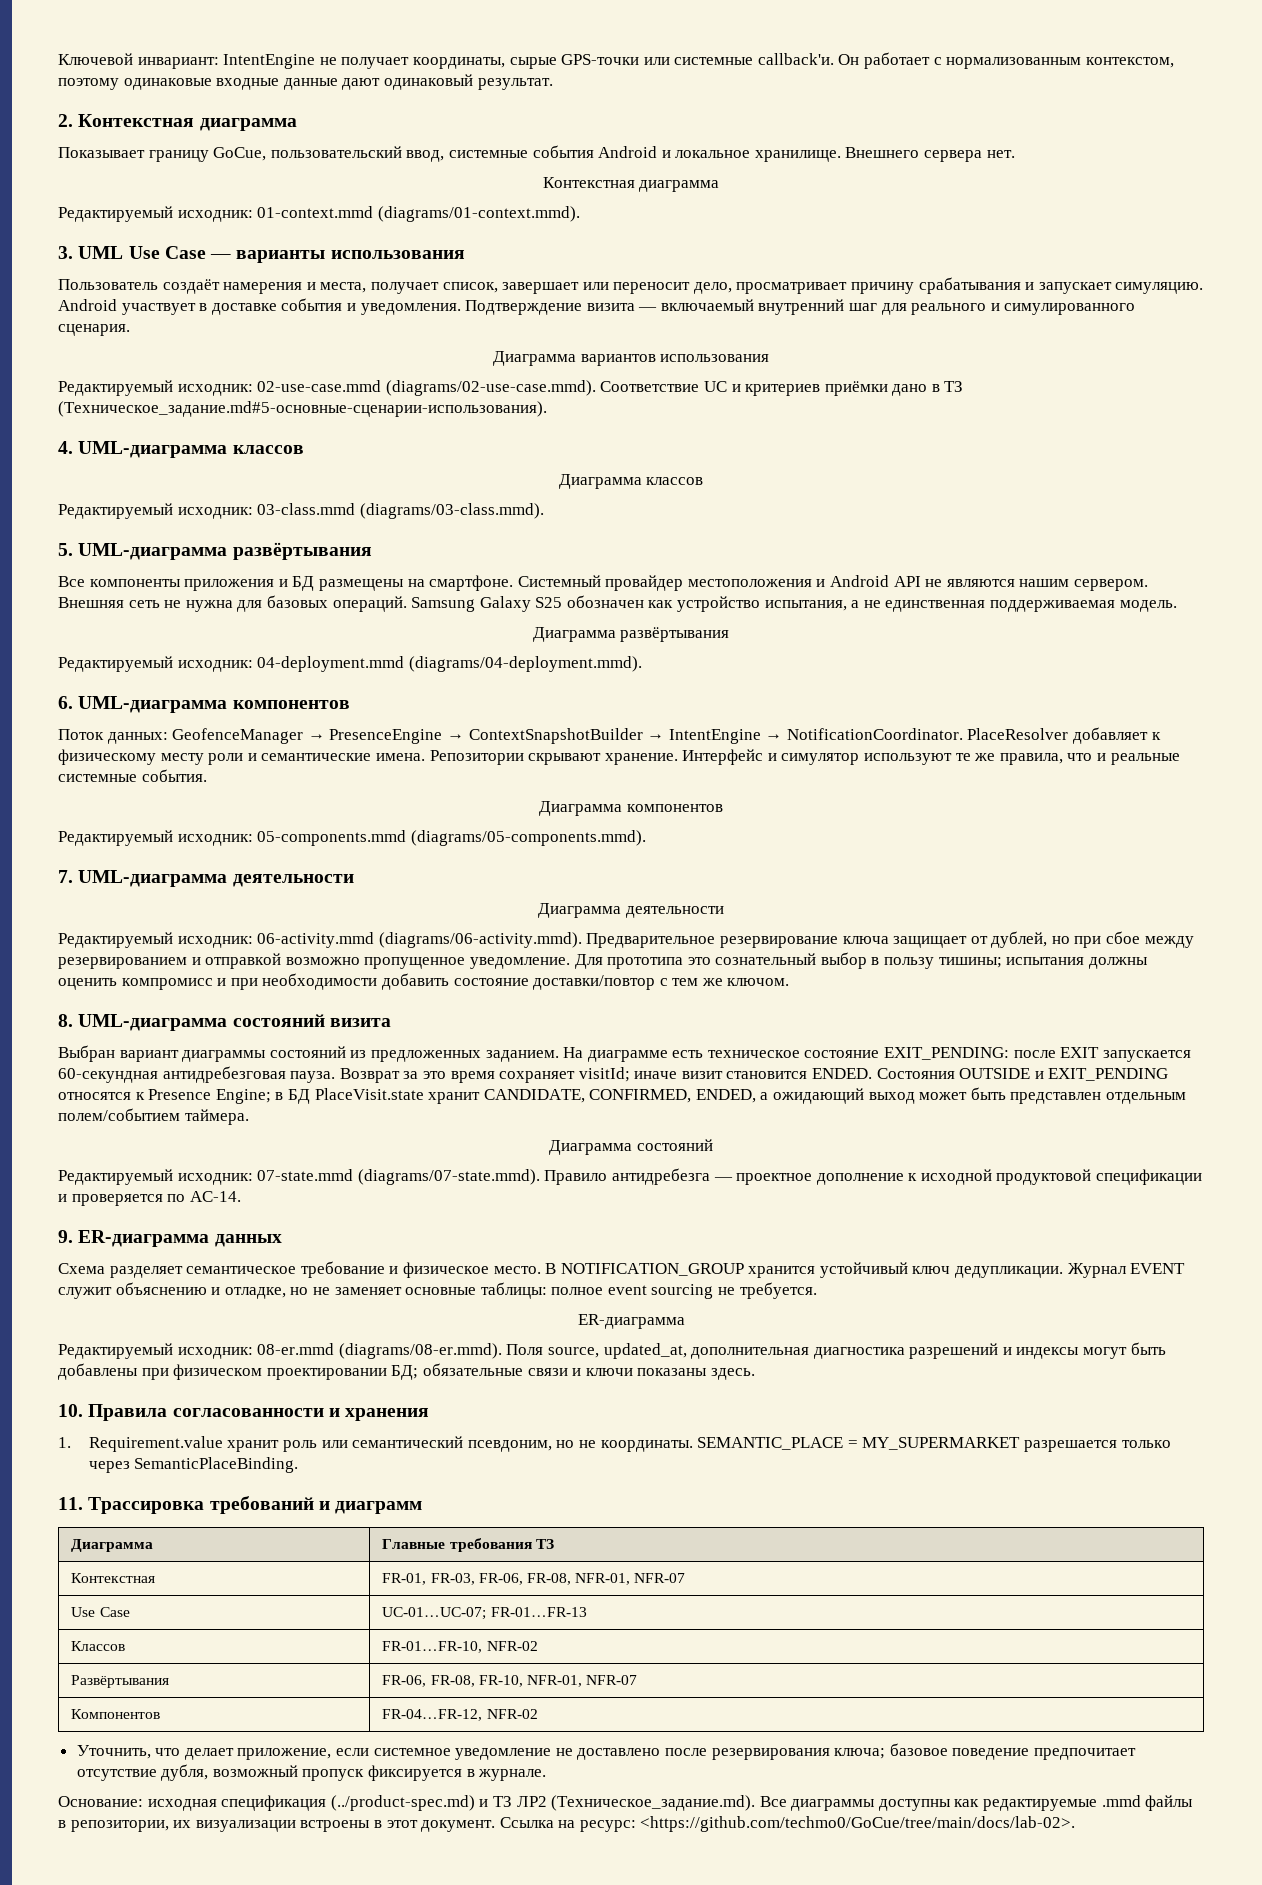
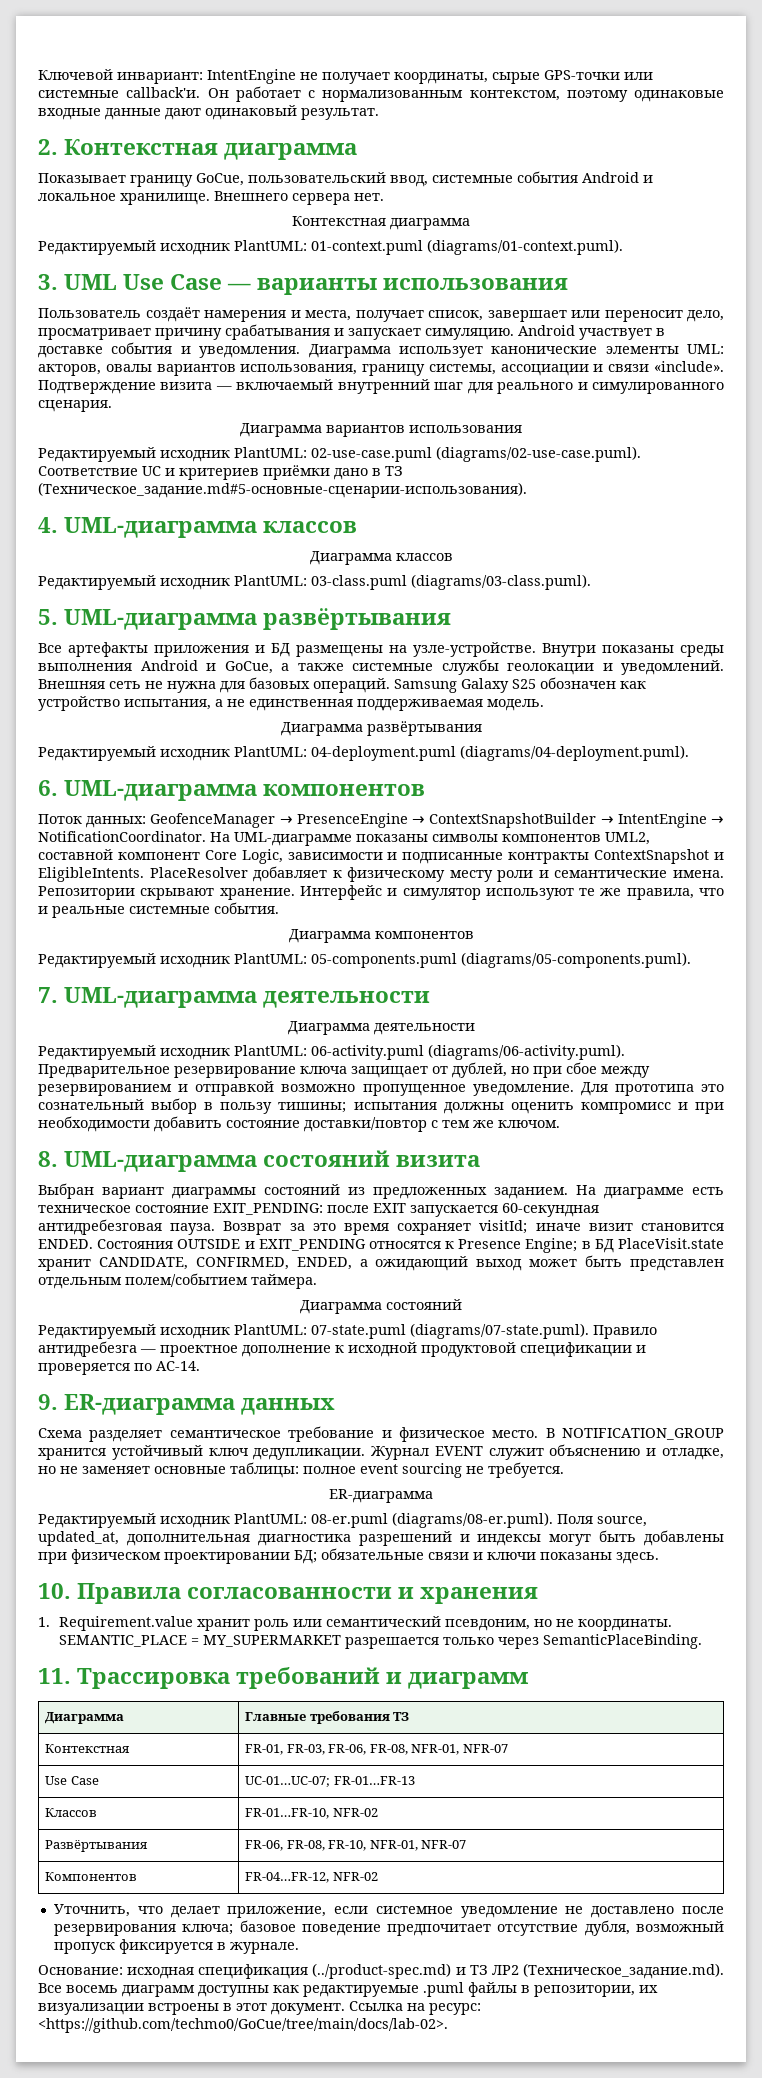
- Редактируемый исходник: 01-context.mmd (diagrams/01-context.mmd).
+ Редактируемый исходник PlantUML: 01-context.puml (diagrams/01-context.puml).
+ Диаграмма использует канонические элементы UML: акторов, овалы вариантов использования, границу системы, ассоциации и связи «include».
- Редактируемый исходник: 02-use-case.mmd (diagrams/02-use-case.mmd). Соответствие UC и критериев приёмки дано в ТЗ (Техническое_задание.md#5-основные-сценарии-использования).
+ Редактируемый исходник PlantUML: 02-use-case.puml (diagrams/02-use-case.puml). Соответствие UC и критериев приёмки дано в ТЗ (Техническое_задание.md#5-основные-сценарии-использования).
- Редактируемый исходник: 03-class.mmd (diagrams/03-class.mmd).
+ Редактируемый исходник PlantUML: 03-class.puml (diagrams/03-class.puml).
- Все компоненты приложения и БД размещены на смартфоне. Системный провайдер местоположения и Android API не являются нашим сервером.
+ Все артефакты приложения и БД размещены на узле-устройстве. Внутри показаны среды выполнения Android и GoCue, а также системные службы геолокации и уведомлений.
- Редактируемый исходник: 04-deployment.mmd (diagrams/04-deployment.mmd).
+ Редактируемый исходник PlantUML: 04-deployment.puml (diagrams/04-deployment.puml).
+ На UML-диаграмме показаны символы компонентов UML2, составной компонент Core Logic, зависимости и подписанные контракты ContextSnapshot и EligibleIntents.
- Редактируемый исходник: 05-components.mmd (diagrams/05-components.mmd).
+ Редактируемый исходник PlantUML: 05-components.puml (diagrams/05-components.puml).
- Редактируемый исходник: 06-activity.mmd (diagrams/06-activity.mmd). Предварительное резервирование ключа защищает от дублей, но при сбое между резервированием и отправкой возможно пропущенное уведомление.
+ Редактируемый исходник PlantUML: 06-activity.puml (diagrams/06-activity.puml). Предварительное резервирование ключа защищает от дублей, но при сбое между резервированием и отправкой возможно пропущенное уведомление.
- Редактируемый исходник: 07-state.mmd (diagrams/07-state.mmd). Правило антидребезга — проектное дополнение к исходной продуктовой спецификации и проверяется по AC-14.
+ Редактируемый исходник PlantUML: 07-state.puml (diagrams/07-state.puml). Правило антидребезга — проектное дополнение к исходной продуктовой спецификации и проверяется по AC-14.
- Редактируемый исходник: 08-er.mmd (diagrams/08-er.mmd). Поля source, updated_at, дополнительная диагностика разрешений и индексы могут быть добавлены при физическом проектировании БД; обязательные связи и ключи показаны здесь.
+ Редактируемый исходник PlantUML: 08-er.puml (diagrams/08-er.puml). Поля source, updated_at, дополнительная диагностика разрешений и индексы могут быть добавлены при физическом проектировании БД; обязательные связи и ключи показаны здесь.
- Основание: исходная спецификация (../product-spec.md) и ТЗ ЛР2 (Техническое_задание.md). Все диаграммы доступны как редактируемые .mmd файлы в репозитории, их визуализации встроены в этот документ.
+ Основание: исходная спецификация (../product-spec.md) и ТЗ ЛР2 (Техническое_задание.md). Все восемь диаграмм доступны как редактируемые .puml файлы в репозитории, их визуализации встроены в этот документ.

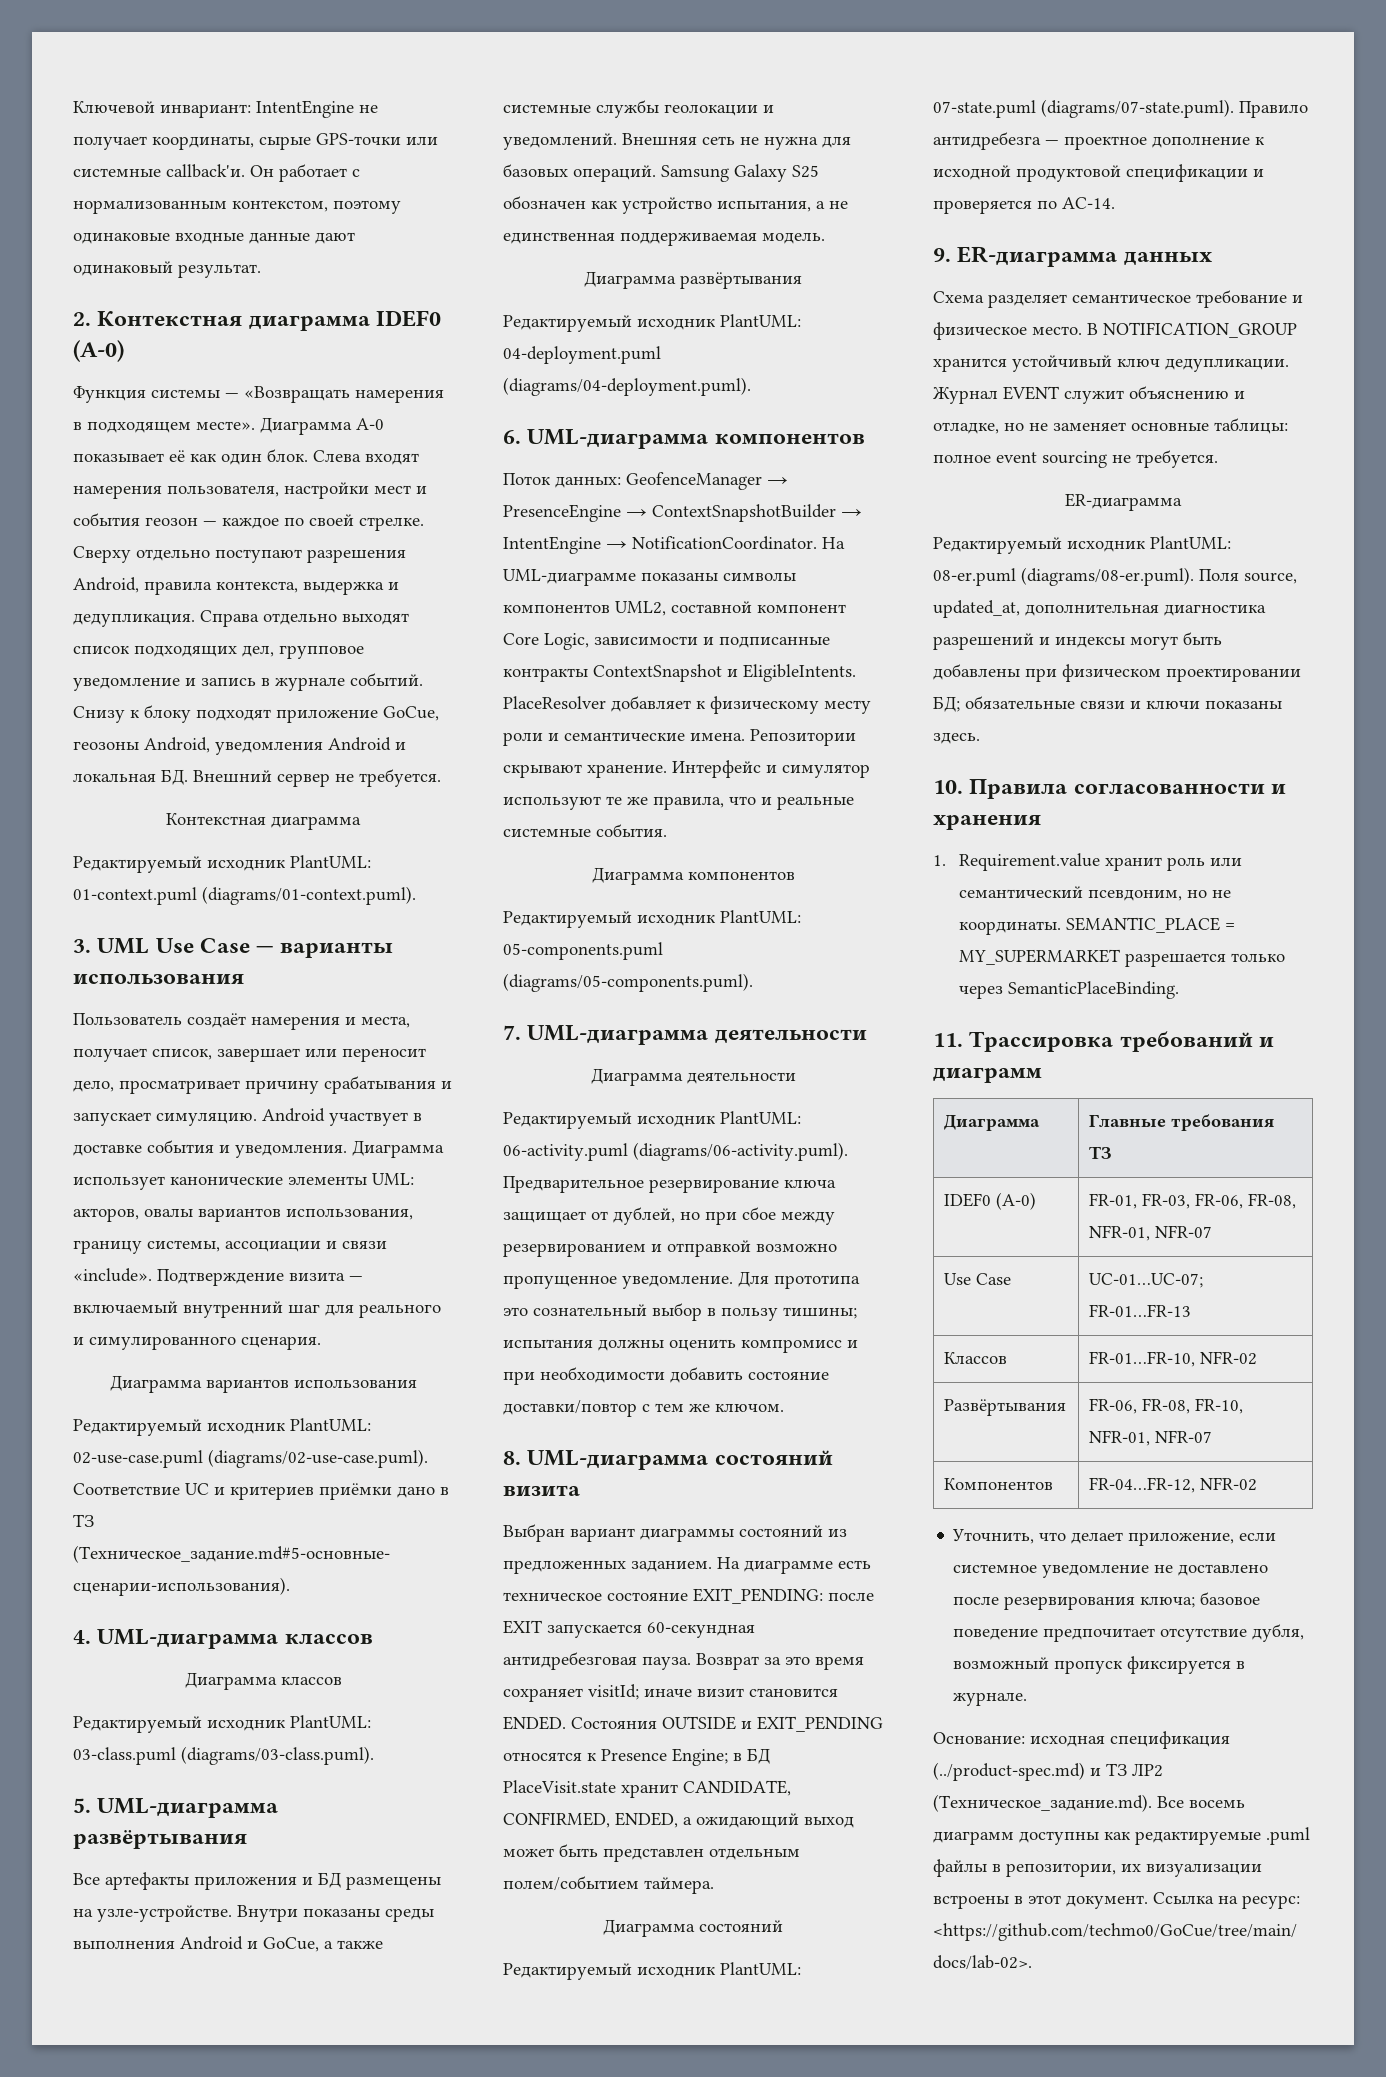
- 2. Контекстная диаграмма
- Показывает границу GoCue, пользовательский ввод, системные события Android и локальное хранилище. Внешнего сервера нет.
+ 2. Контекстная диаграмма IDEF0 (A-0)
+ Функция системы — «Возвращать намерения в подходящем месте». Диаграмма A-0 показывает её как один блок. Слева входят намерения пользователя, настройки мест и события геозон — каждое по своей стрелке. Сверху отдельно поступают разрешения Android, правила контекста, выдержка и дедупликация. Справа отдельно выходят список подходящих дел, групповое уведомление и запись в журнале событий. Снизу к блоку подходят приложение GoCue, геозоны Android, уведомления Android и локальная БД. Внешний сервер не требуется.
- Контекстная | FR-01, FR-03, FR-06, FR-08, NFR-01, NFR-07
+ IDEF0 (A-0) | FR-01, FR-03, FR-06, FR-08, NFR-01, NFR-07

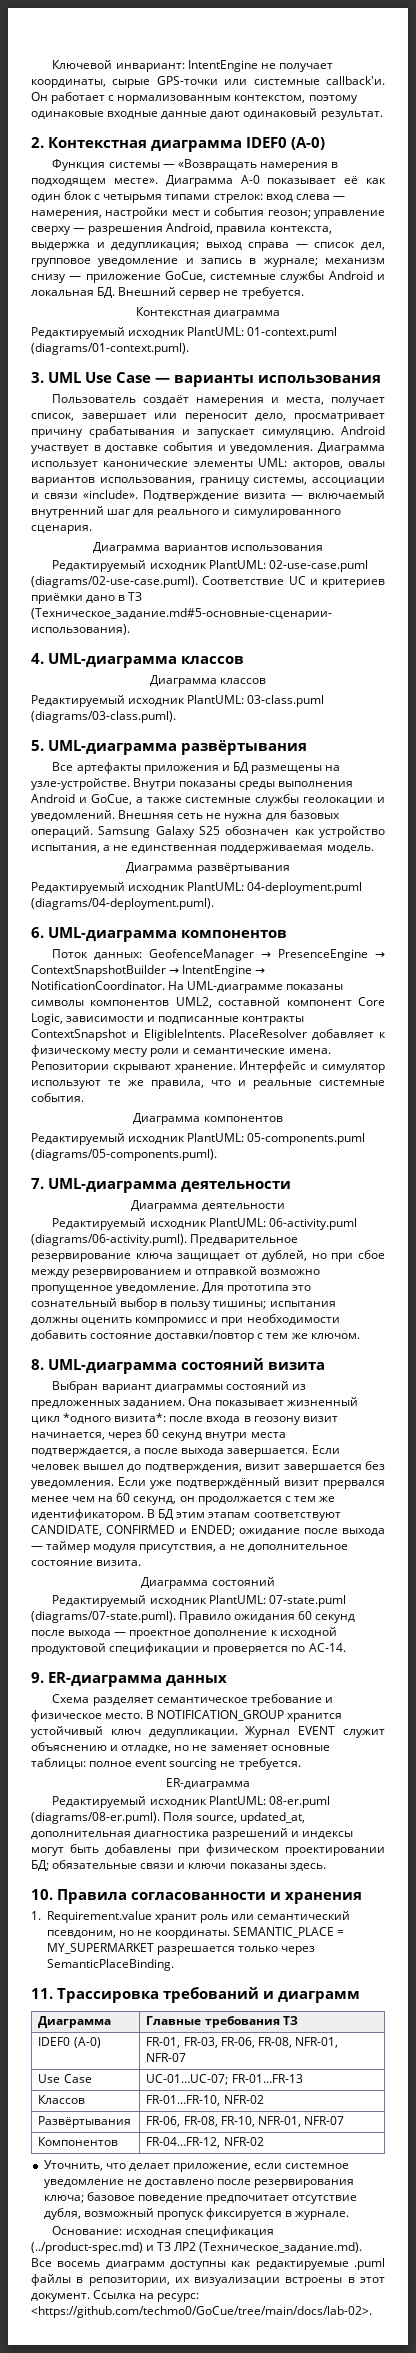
- Диаграмма A-0 показывает её как один блок. Слева входят намерения пользователя, настройки мест и события геозон — каждое по своей стрелке. Сверху отдельно поступают разрешения Android, правила контекста, выдержка и дедупликация. Справа отдельно выходят список подходящих дел, групповое уведомление и запись в журнале событий. Снизу к блоку подходят приложение GoCue, геозоны Android, уведомления Android и локальная БД. Внешний сервер не требуется.
+ Диаграмма A-0 показывает её как один блок с четырьмя типами стрелок: вход слева — намерения, настройки мест и события геозон; управление сверху — разрешения Android, правила контекста, выдержка и дедупликация; выход справа — список дел, групповое уведомление и запись в журнале; механизм снизу — приложение GoCue, системные службы Android и локальная БД. Внешний сервер не требуется.
- На диаграмме есть техническое состояние EXIT_PENDING: после EXIT запускается 60-секундная антидребезговая пауза. Возврат за это время сохраняет visitId; иначе визит становится ENDED. Состояния OUTSIDE и EXIT_PENDING относятся к Presence Engine; в БД PlaceVisit.state хранит CANDIDATE, CONFIRMED, ENDED, а ожидающий выход может быть представлен отдельным полем/событием таймера.
+ Она показывает жизненный цикл *одного визита*: после входа в геозону визит начинается, через 60 секунд внутри места подтверждается, а после выхода завершается. Если человек вышел до подтверждения, визит завершается без уведомления. Если уже подтверждённый визит прервался менее чем на 60 секунд, он продолжается с тем же идентификатором. В БД этим этапам соответствуют CANDIDATE, CONFIRMED и ENDED; ожидание после выхода — таймер модуля присутствия, а не дополнительное состояние визита.
- Редактируемый исходник PlantUML: 07-state.puml (diagrams/07-state.puml). Правило антидребезга — проектное дополнение к исходной продуктовой спецификации и проверяется по AC-14.
+ Редактируемый исходник PlantUML: 07-state.puml (diagrams/07-state.puml). Правило ожидания 60 секунд после выхода — проектное дополнение к исходной продуктовой спецификации и проверяется по AC-14.

